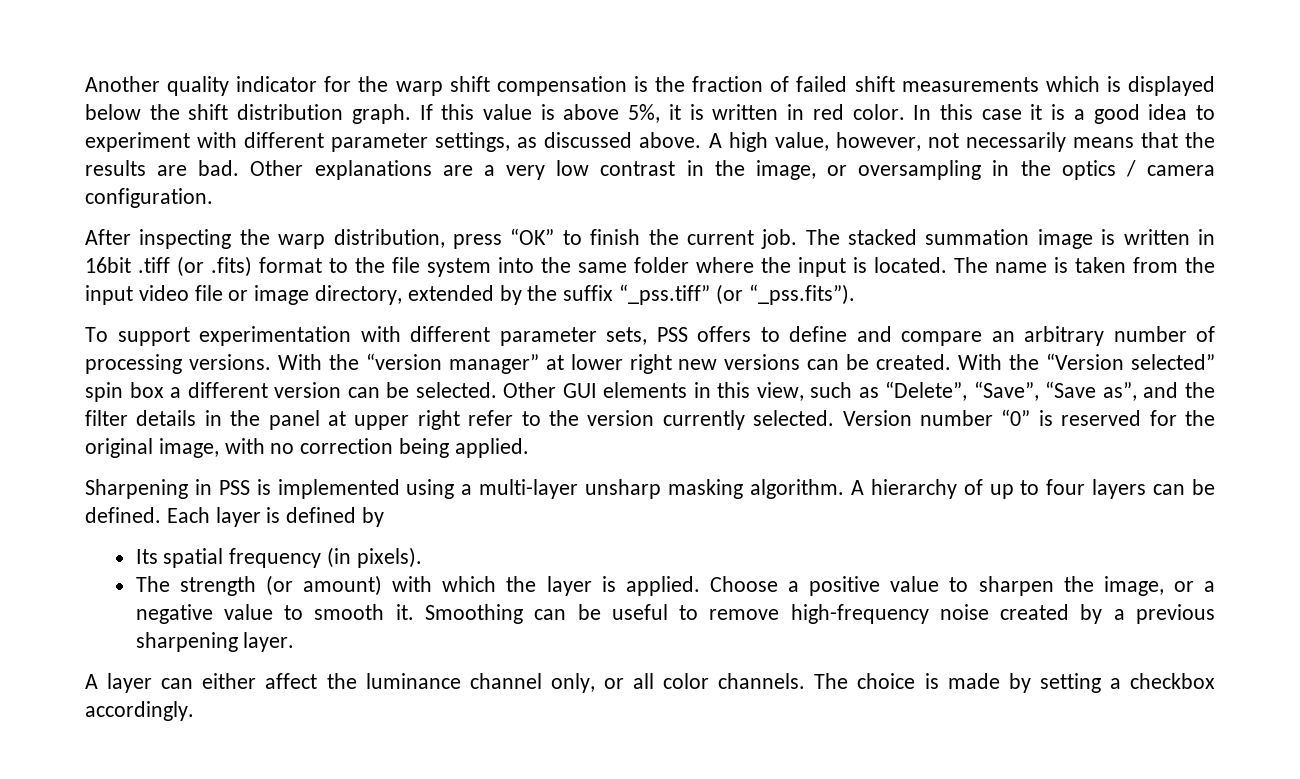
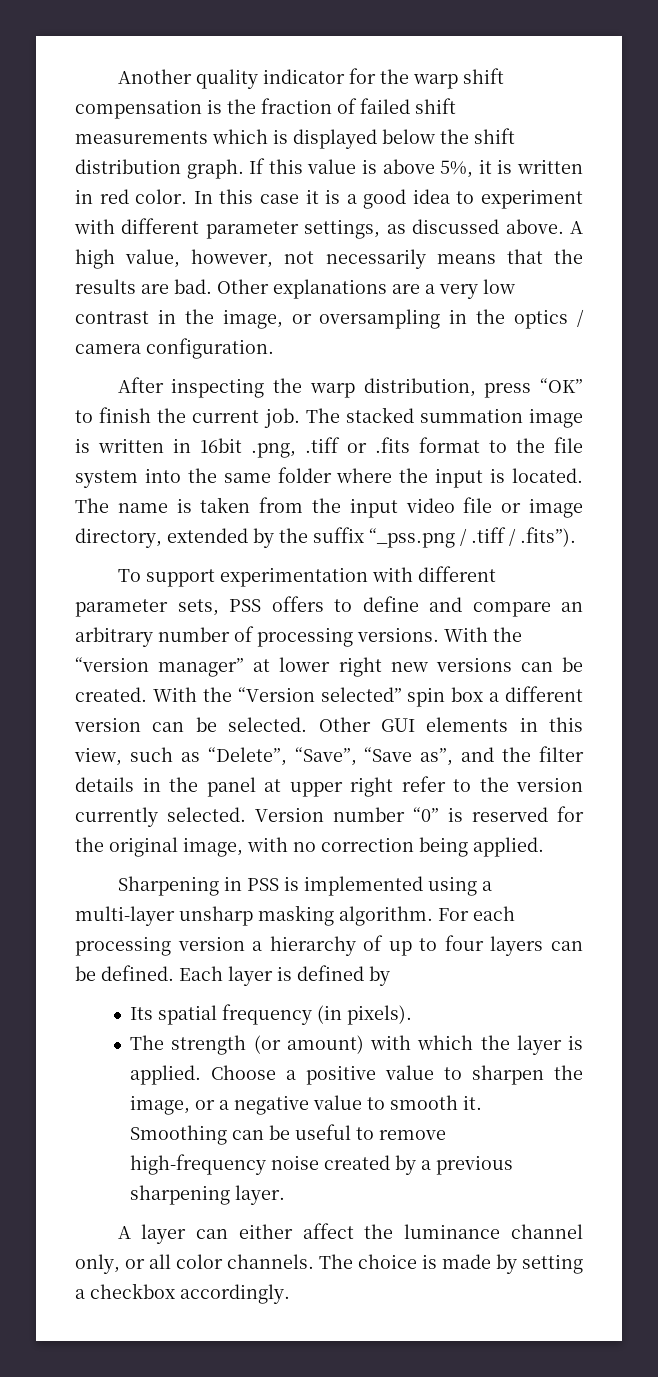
- The stacked summation image is written in 16bit .tiff (or .fits) format to the file system into the same folder where the input is located.
+ The stacked summation image is written in 16bit .png, .tiff or .fits format to the file system into the same folder where the input is located.
- The name is taken from the input video file or image directory, extended by the suffix “_pss.tiff” (or “_pss.fits”).
+ The name is taken from the input video file or image directory, extended by the suffix “_pss.png / .tiff / .fits”).
- A hierarchy of up to four layers can be defined.
+ For each processing version a hierarchy of up to four layers can be defined.

